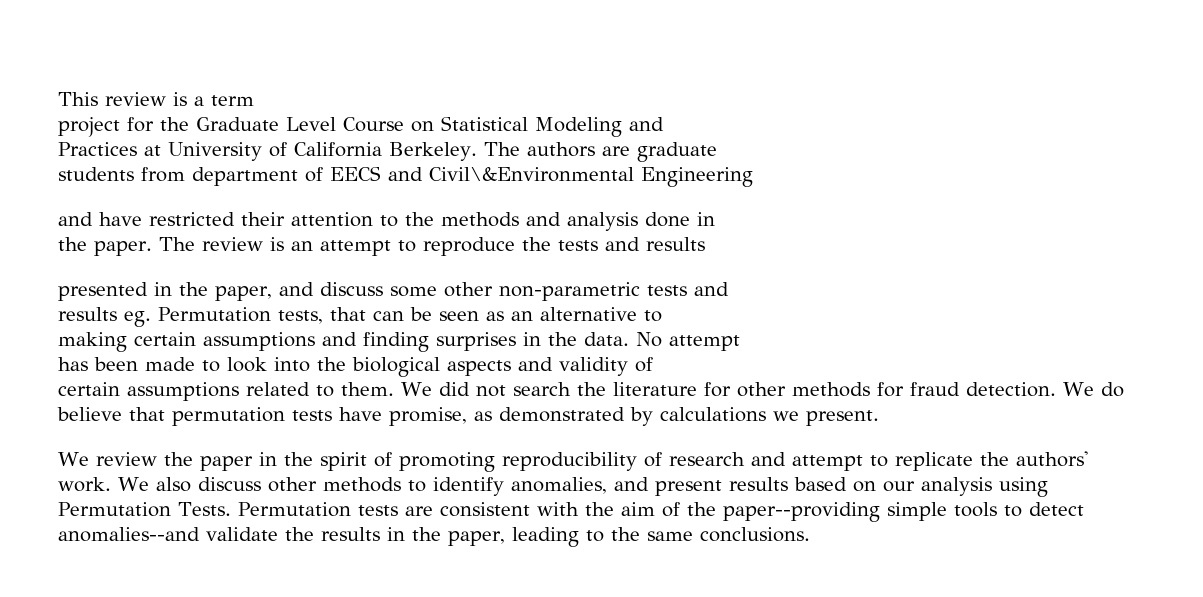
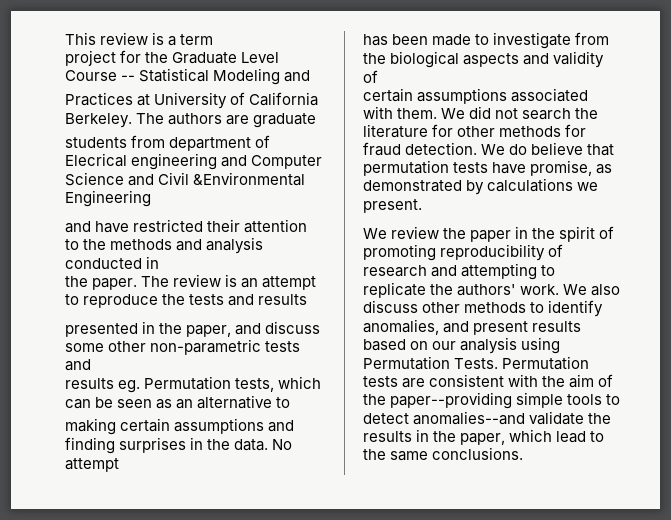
- project for the Graduate Level Course on Statistical Modeling and
+ project for the Graduate Level Course -- Statistical Modeling and
- students from department of EECS and Civil\&Environmental Engineering
+ students from department of Elecrical engineering and Computer Science and Civil &Environmental Engineering
- and have restricted their attention to the methods and analysis done in
+ and have restricted their attention to the methods and analysis conducted in
- results eg. Permutation tests, that can be seen as an alternative to
+ results eg. Permutation tests, which can be seen as an alternative to
- has been made to look into the biological aspects and validity of
+ has been made to investigate from the biological aspects and validity of
- certain assumptions related to them.
+ certain assumptions associated with them.
- We review the paper in the spirit of promoting reproducibility of research and attempt to replicate the authors' work.
+ We review the paper in the spirit of promoting reproducibility of research and attempting to replicate the authors' work.
- Permutation tests are consistent with the aim of the paper--providing simple tools to detect anomalies--and validate the results in the paper, leading to the same conclusions.
+ Permutation tests are consistent with the aim of the paper--providing simple tools to detect anomalies--and validate the results in the paper, which lead to the same conclusions.

